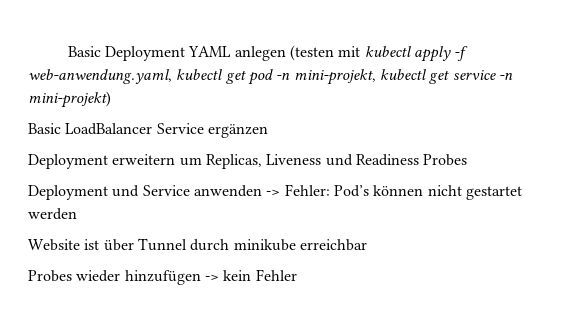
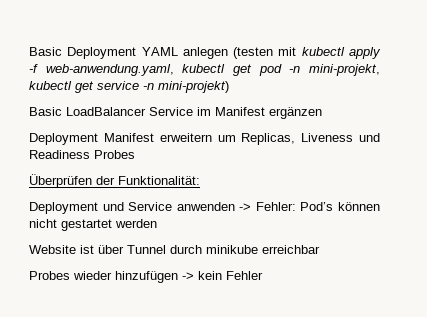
- Basic LoadBalancer Service ergänzen
+ Basic LoadBalancer Service im Manifest ergänzen
- Deployment erweitern um Replicas, Liveness und Readiness Probes
+ Deployment Manifest erweitern um Replicas, Liveness und Readiness Probes
+ Überprüfen der Funktionalität:

